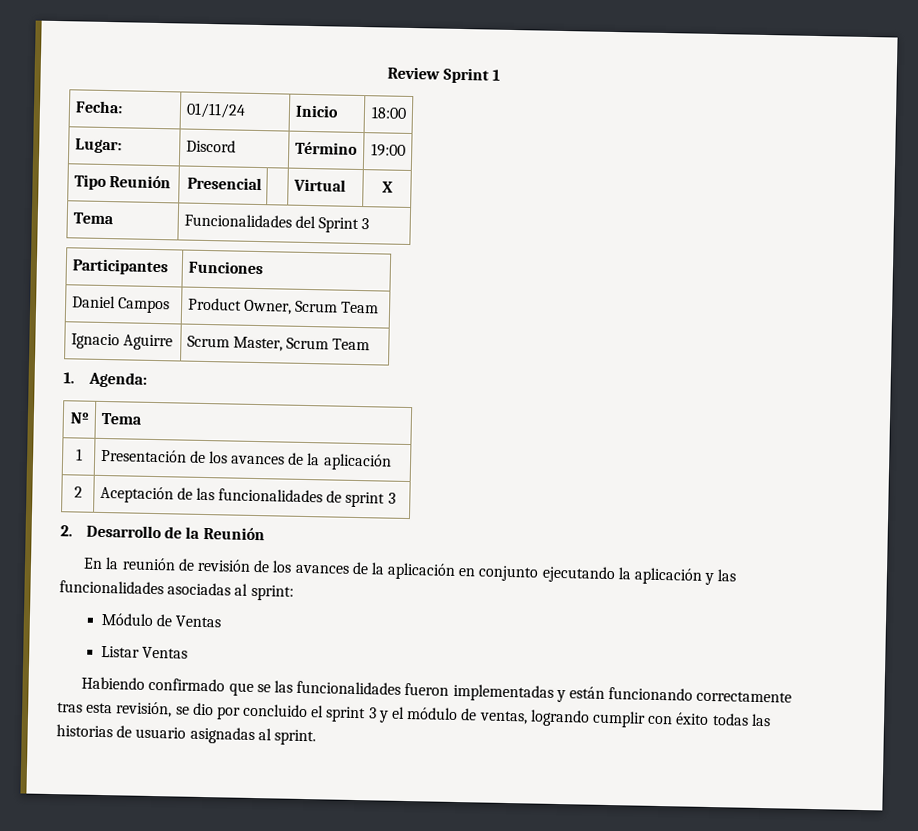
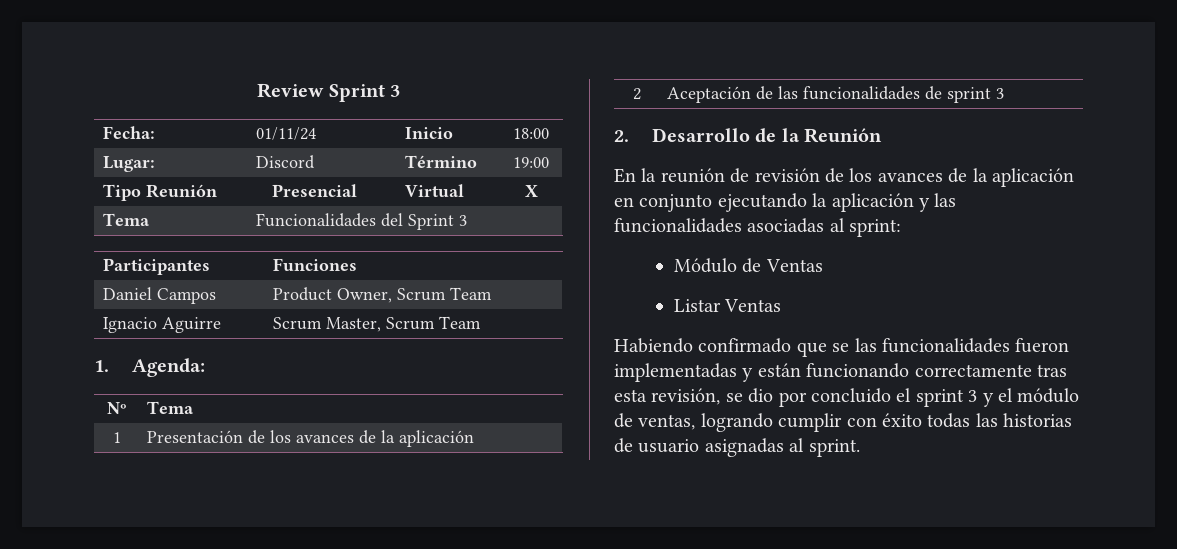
- Review Sprint 1
+ Review Sprint 3

